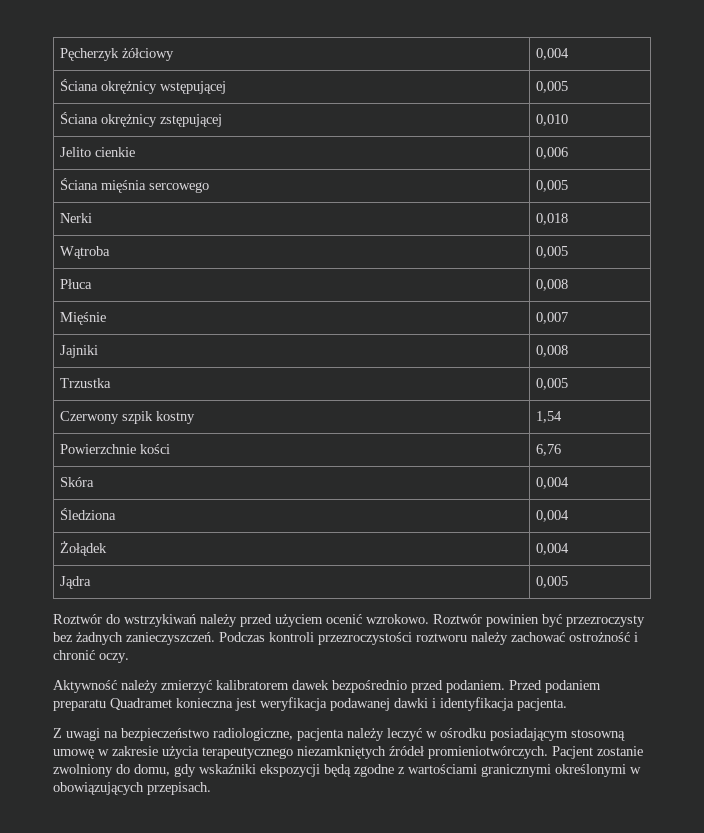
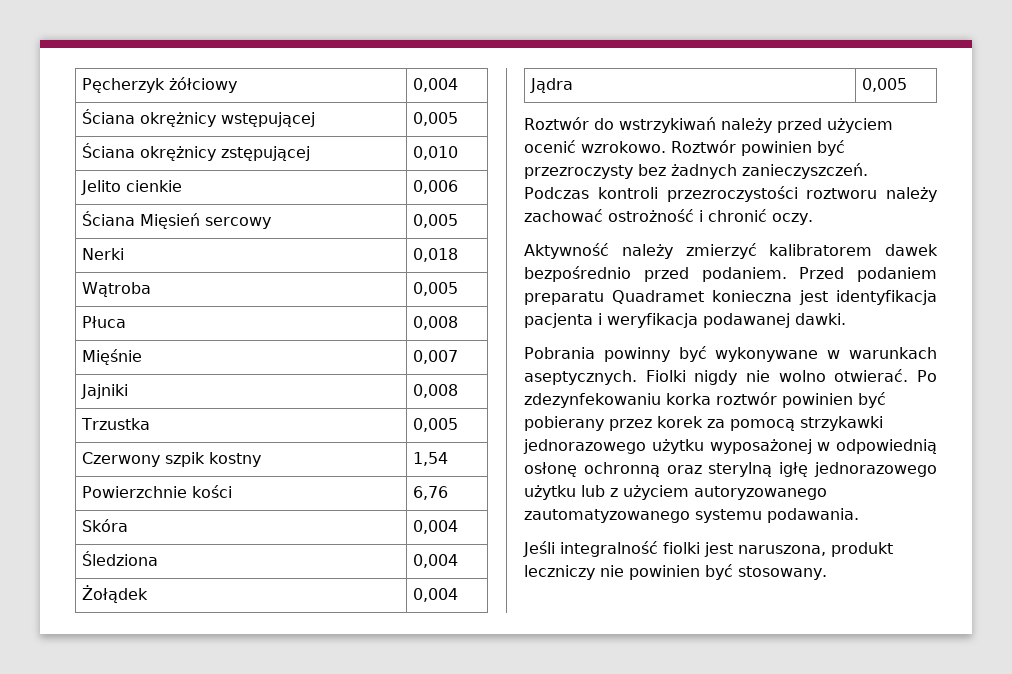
- Ściana mięśnia sercowego | 0,005
+ Ściana Mięsień sercowy | 0,005
- Przed podaniem preparatu Quadramet konieczna jest weryfikacja podawanej dawki i identyfikacja pacjenta.
- Z uwagi na bezpieczeństwo radiologiczne, pacjenta należy leczyć w ośrodku posiadającym stosowną umowę w zakresie użycia terapeutycznego niezamkniętych źródeł promieniotwórczych. Pacjent zostanie zwolniony do domu, gdy wskaźniki ekspozycji będą zgodne z wartościami granicznymi określonymi w obowiązujących przepisach.
+ Przed podaniem preparatu Quadramet konieczna jest identyfikacja pacjenta i weryfikacja podawanej dawki.
+ Pobrania powinny być wykonywane w warunkach aseptycznych. Fiolki nigdy nie wolno otwierać. Po zdezynfekowaniu korka roztwór powinien być pobierany przez korek za pomocą strzykawki jednorazowego użytku wyposażonej w odpowiednią osłonę ochronną oraz sterylną igłę jednorazowego użytku lub z użyciem autoryzowanego zautomatyzowanego systemu podawania.
+ Jeśli integralność fiolki jest naruszona, produkt leczniczy nie powinien być stosowany.

